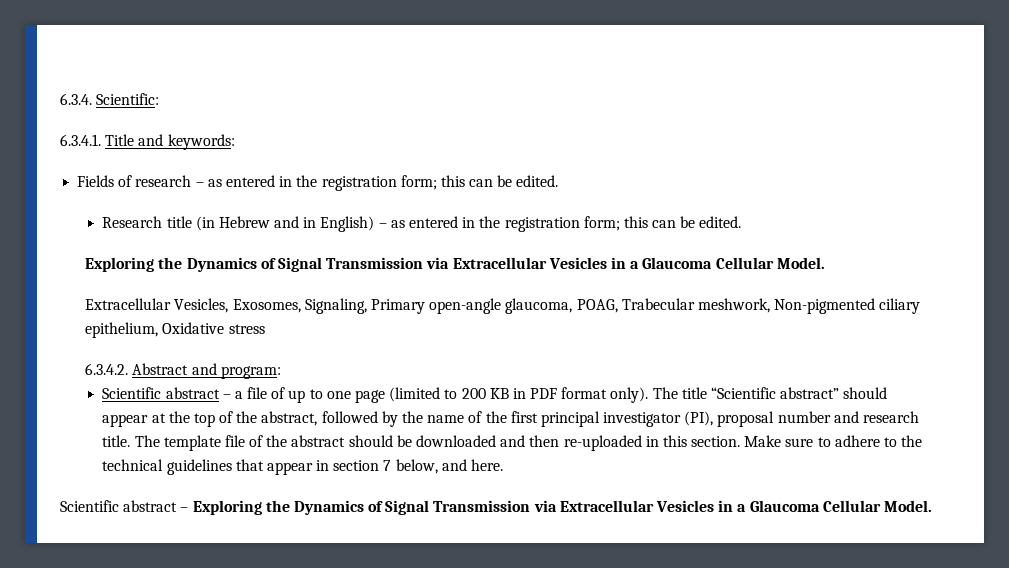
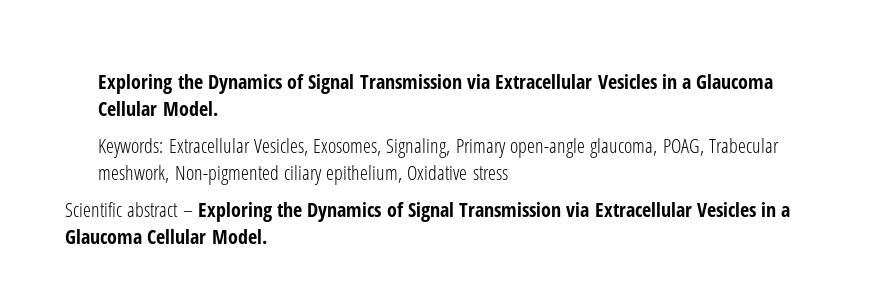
- 6.3.4. Scientific:
- 6.3.4.1. Title and keywords:
- Fields of research – as entered in the registration form; this can be edited.
- Research title (in Hebrew and in English) – as entered in the registration form; this can be edited.
- Extracellular Vesicles, Exosomes, Signaling, Primary open-angle glaucoma, POAG, Trabecular meshwork, Non-pigmented ciliary epithelium, Oxidative stress
+ Keywords: Extracellular Vesicles, Exosomes, Signaling, Primary open-angle glaucoma, POAG, Trabecular meshwork, Non-pigmented ciliary epithelium, Oxidative stress
- 6.3.4.2. Abstract and program:
- Scientific abstract – a file of up to one page (limited to 200 KB in PDF format only). The title “Scientific abstract” should appear at the top of the abstract, followed by the name of the first principal investigator (PI), proposal number and research title. The template file of the abstract should be downloaded and then re-uploaded in this section. Make sure to adhere to the technical guidelines that appear in section 7 below, and here.

